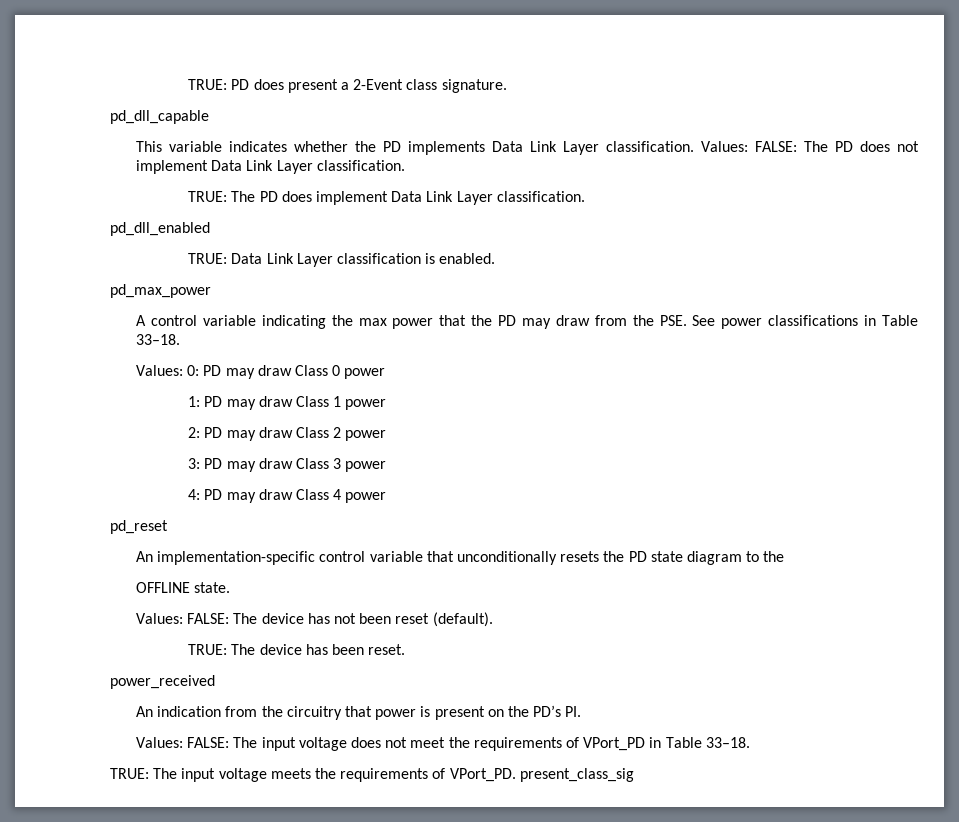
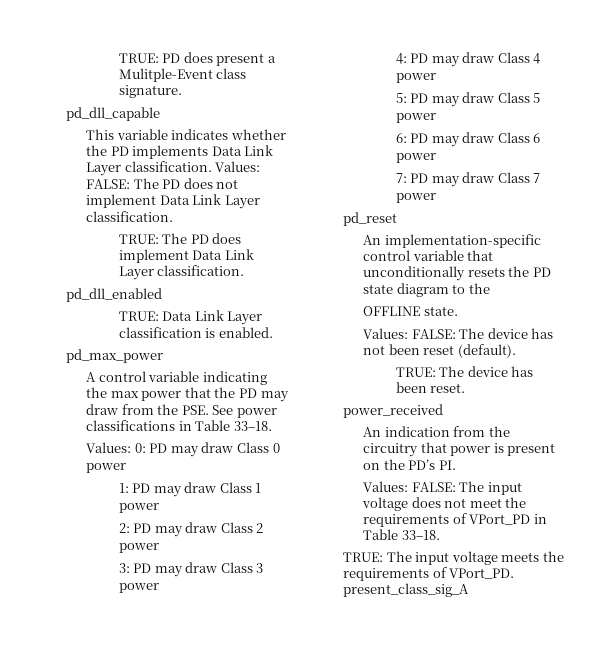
- TRUE: PD does present a 2-Event class signature.
+ TRUE: PD does present a Mulitple-Event class signature.
+ 5: PD may draw Class 5 power
+ 6: PD may draw Class 6 power
+ 7: PD may draw Class 7 power
- TRUE: The input voltage meets the requirements of VPort_PD. present_class_sig
+ TRUE: The input voltage meets the requirements of VPort_PD. present_class_sig_A

